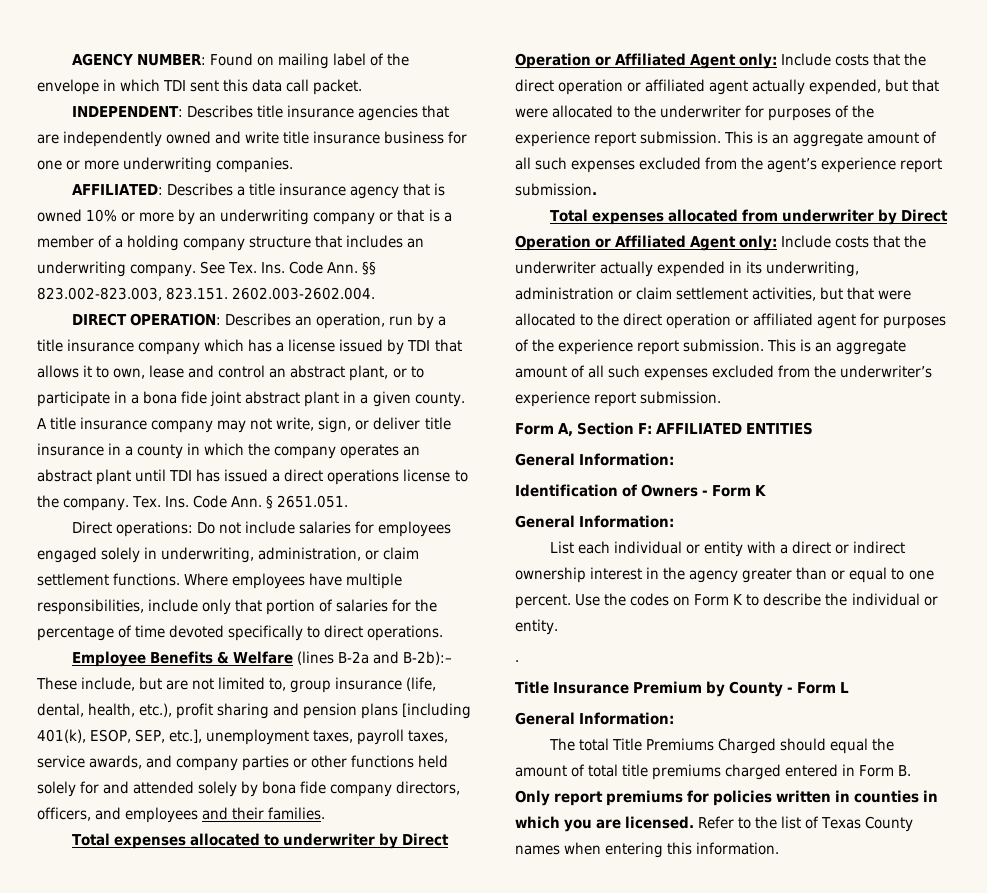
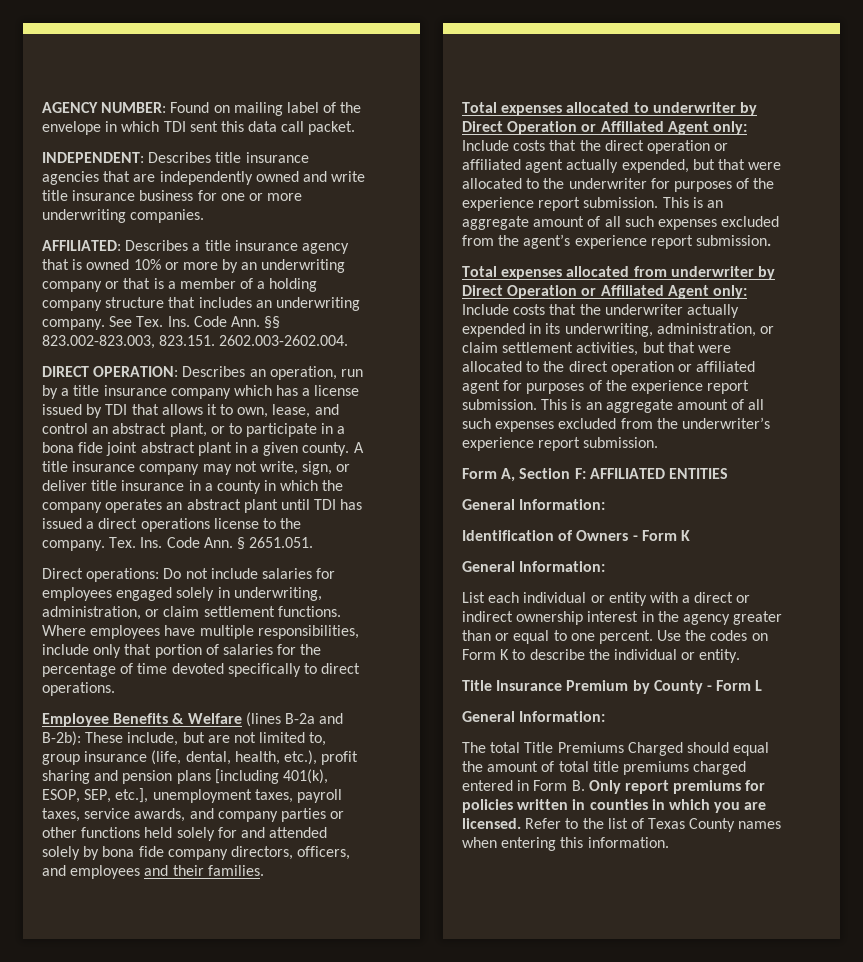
- DIRECT OPERATION: Describes an operation, run by a title insurance company which has a license issued by TDI that allows it to own, lease and control an abstract plant, or to participate in a bona fide joint abstract plant in a given county.
+ DIRECT OPERATION: Describes an operation, run by a title insurance company which has a license issued by TDI that allows it to own, lease, and control an abstract plant, or to participate in a bona fide joint abstract plant in a given county.
- Employee Benefits & Welfare (lines B-2a and B-2b):– These include, but are not limited to, group insurance (life, dental, health, etc.), profit sharing and pension plans [including 401(k), ESOP, SEP, etc.], unemployment taxes, payroll taxes, service awards, and company parties or other functions held solely for and attended solely by bona fide company directors, officers, and employees and their families.
+ Employee Benefits & Welfare (lines B-2a and B-2b): These include, but are not limited to, group insurance (life, dental, health, etc.), profit sharing and pension plans [including 401(k), ESOP, SEP, etc.], unemployment taxes, payroll taxes, service awards, and company parties or other functions held solely for and attended solely by bona fide company directors, officers, and employees and their families.
- Total expenses allocated from underwriter by Direct Operation or Affiliated Agent only: Include costs that the underwriter actually expended in its underwriting, administration or claim settlement activities, but that were allocated to the direct operation or affiliated agent for purposes of the experience report submission.
+ Total expenses allocated from underwriter by Direct Operation or Affiliated Agent only: Include costs that the underwriter actually expended in its underwriting, administration, or claim settlement activities, but that were allocated to the direct operation or affiliated agent for purposes of the experience report submission.
- .

